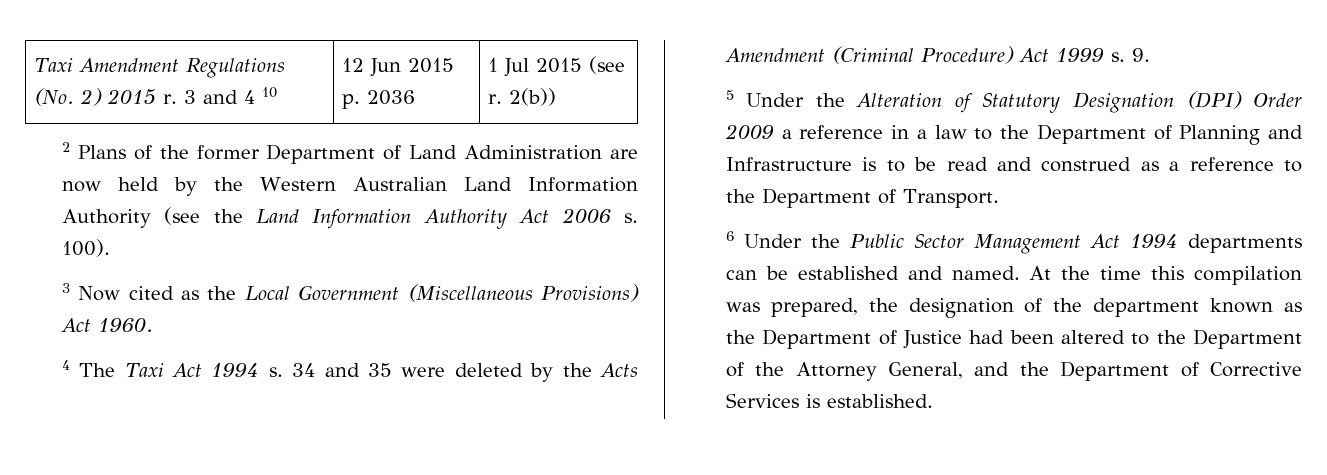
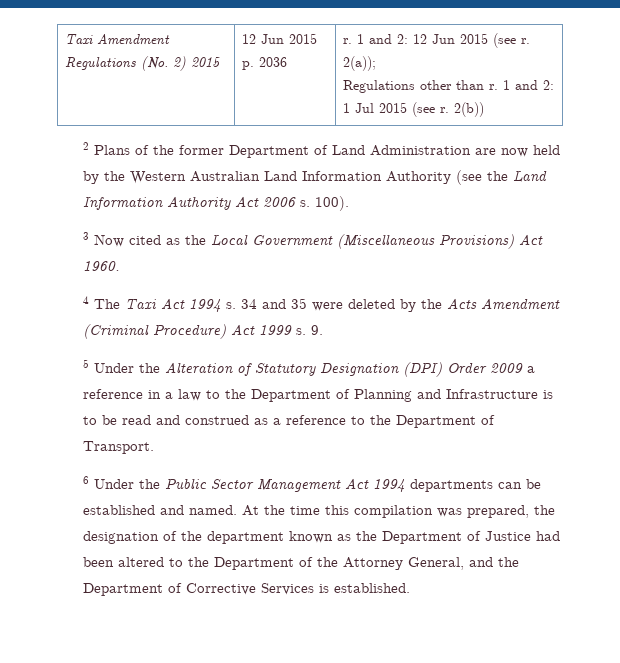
- Taxi Amendment Regulations (No. 2) 2015 r. 3 and 4 10 | 12 Jun 2015 p. 2036 | 1 Jul 2015 (see r. 2(b))
+ Taxi Amendment Regulations (No. 2) 2015 | 12 Jun 2015 p. 2036 | r. 1 and 2: 12 Jun 2015 (see r. 2(a));
+ Regulations other than r. 1 and 2: 1 Jul 2015 (see r. 2(b))

